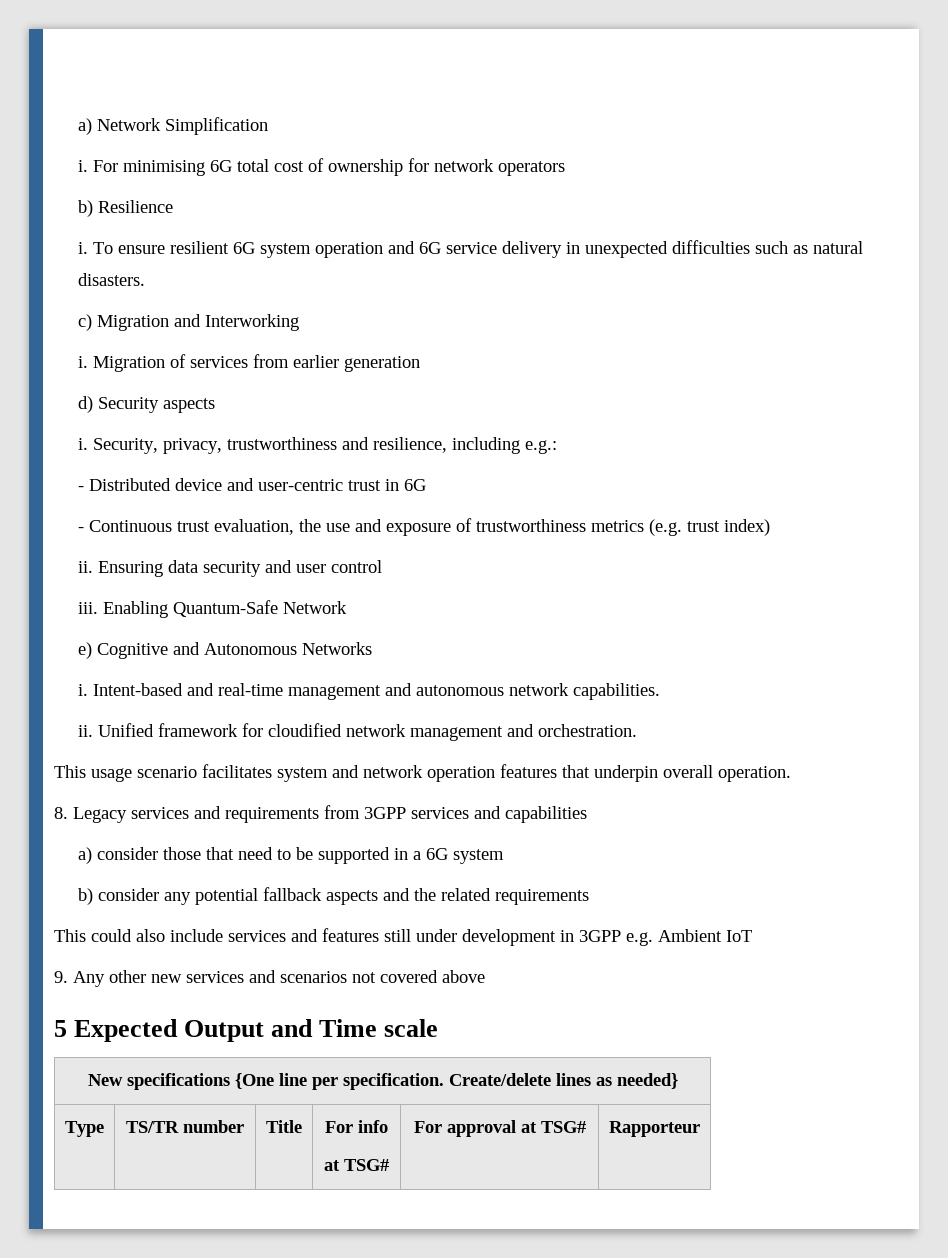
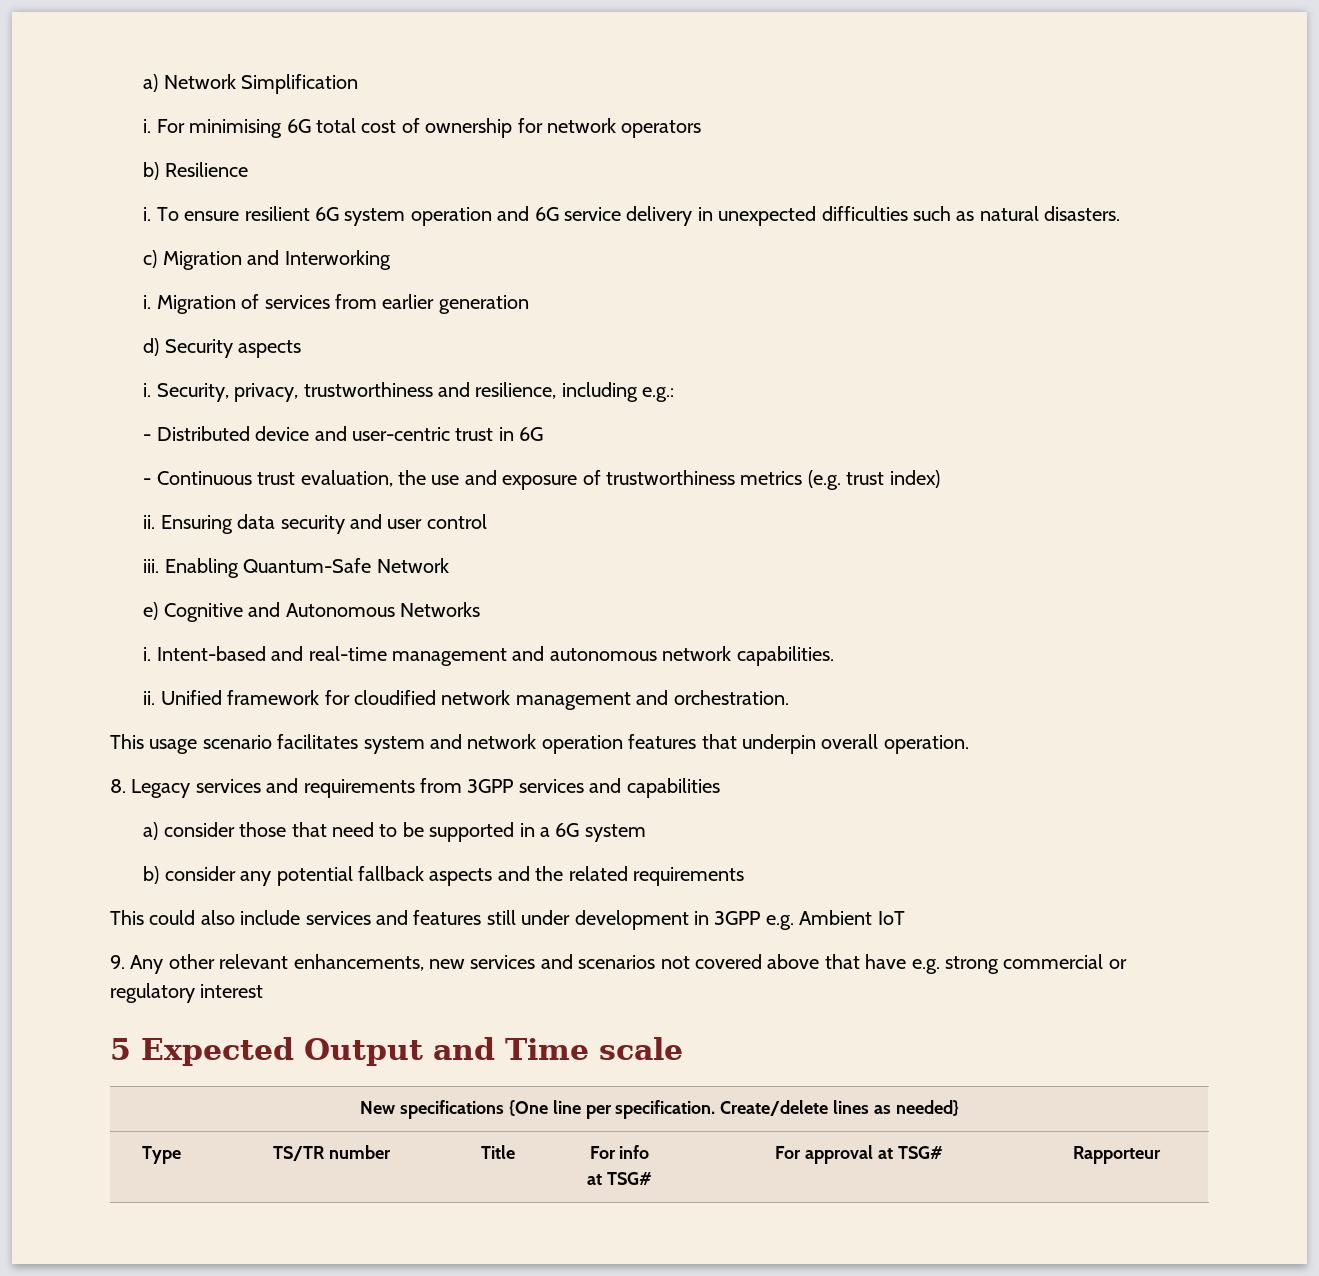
- 9. Any other new services and scenarios not covered above
+ 9. Any other relevant enhancements, new services and scenarios not covered above that have e.g. strong commercial or regulatory interest

